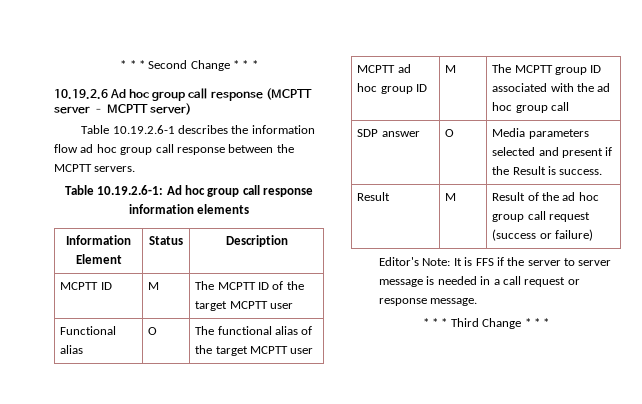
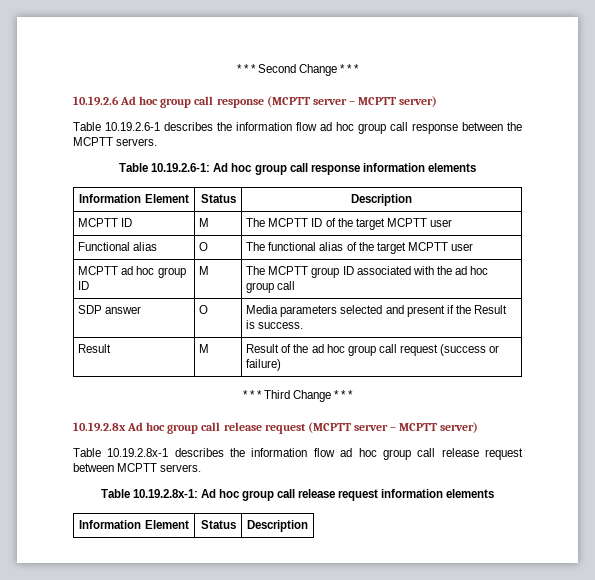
- Editor's Note: It is FFS if the server to server message is needed in a call request or response message.
+ 10.19.2.8x Ad hoc group call release request (MCPTT server – MCPTT server)
+ Table 10.19.2.8x-1 describes the information flow ad hoc group call release request between MCPTT servers.
+ Table 10.19.2.8x-1: Ad hoc group call release request information elements
+ Information Element | Status | Description

